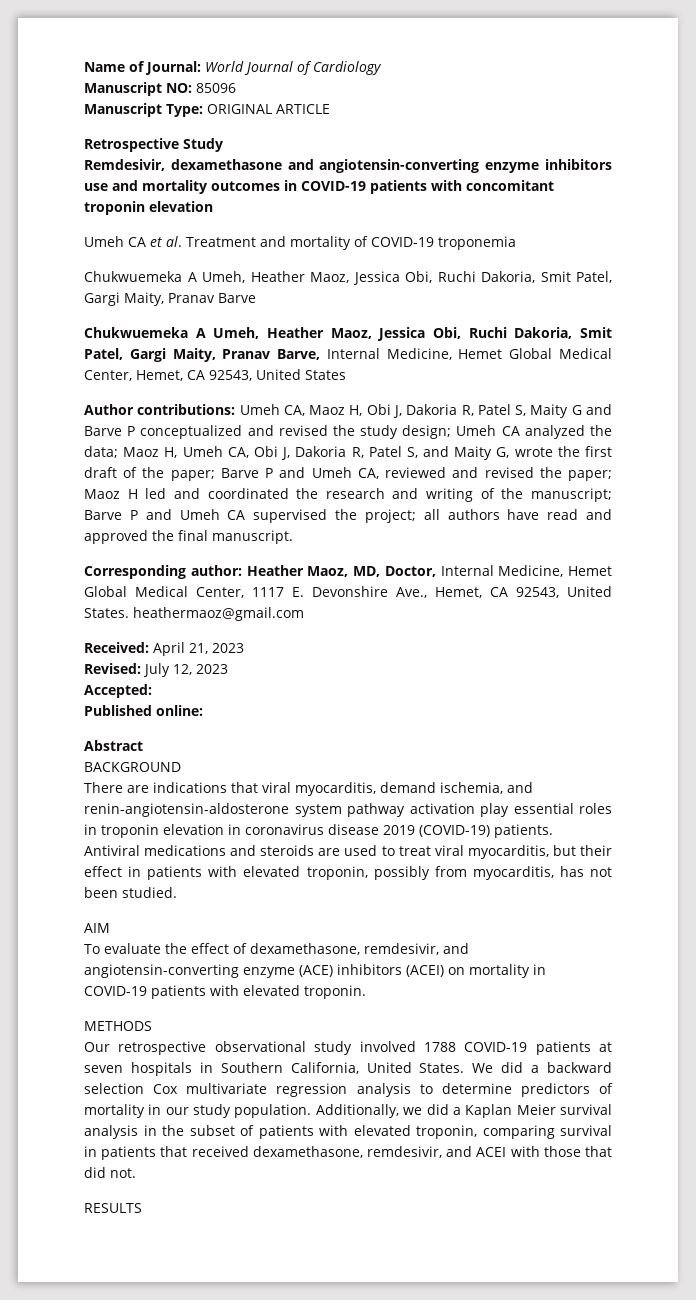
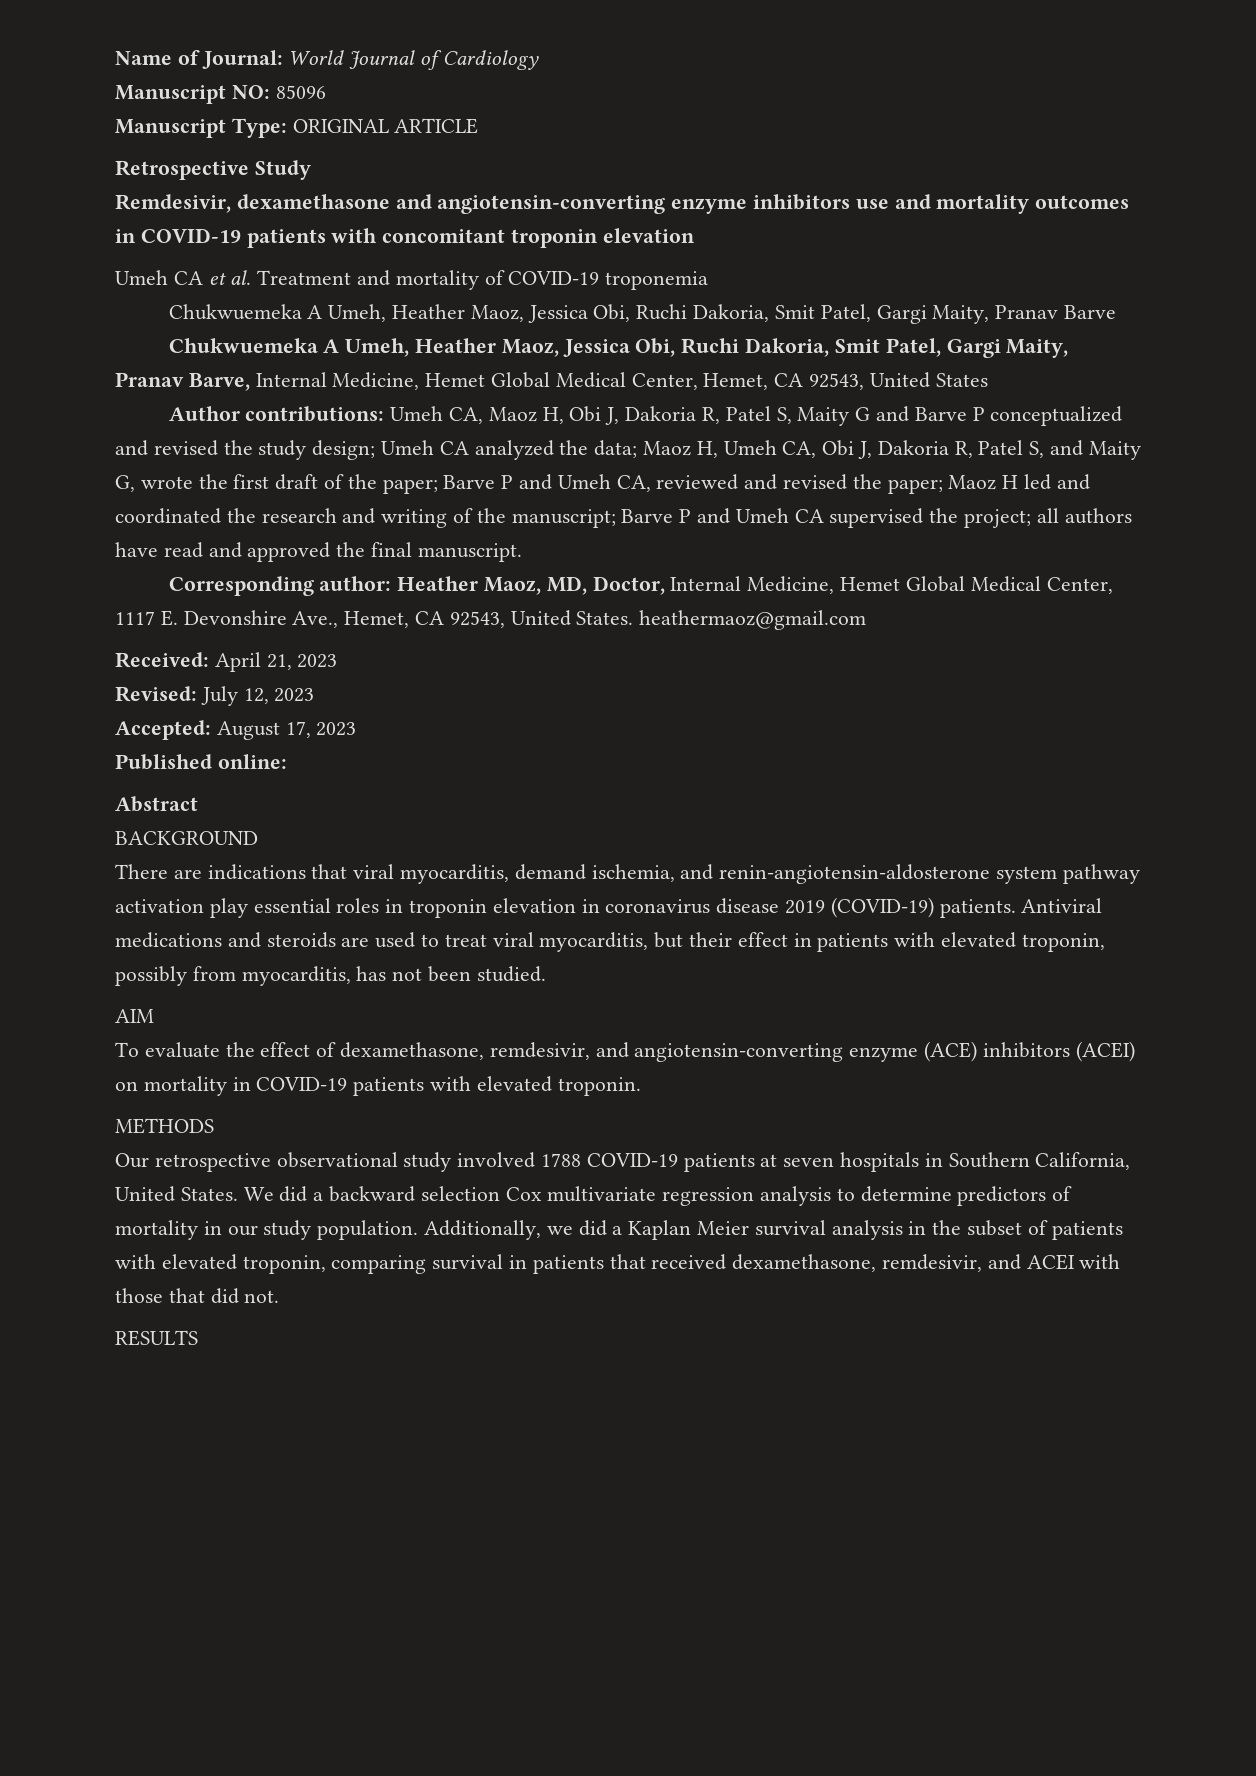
- Accepted:
+ Accepted: August 17, 2023

